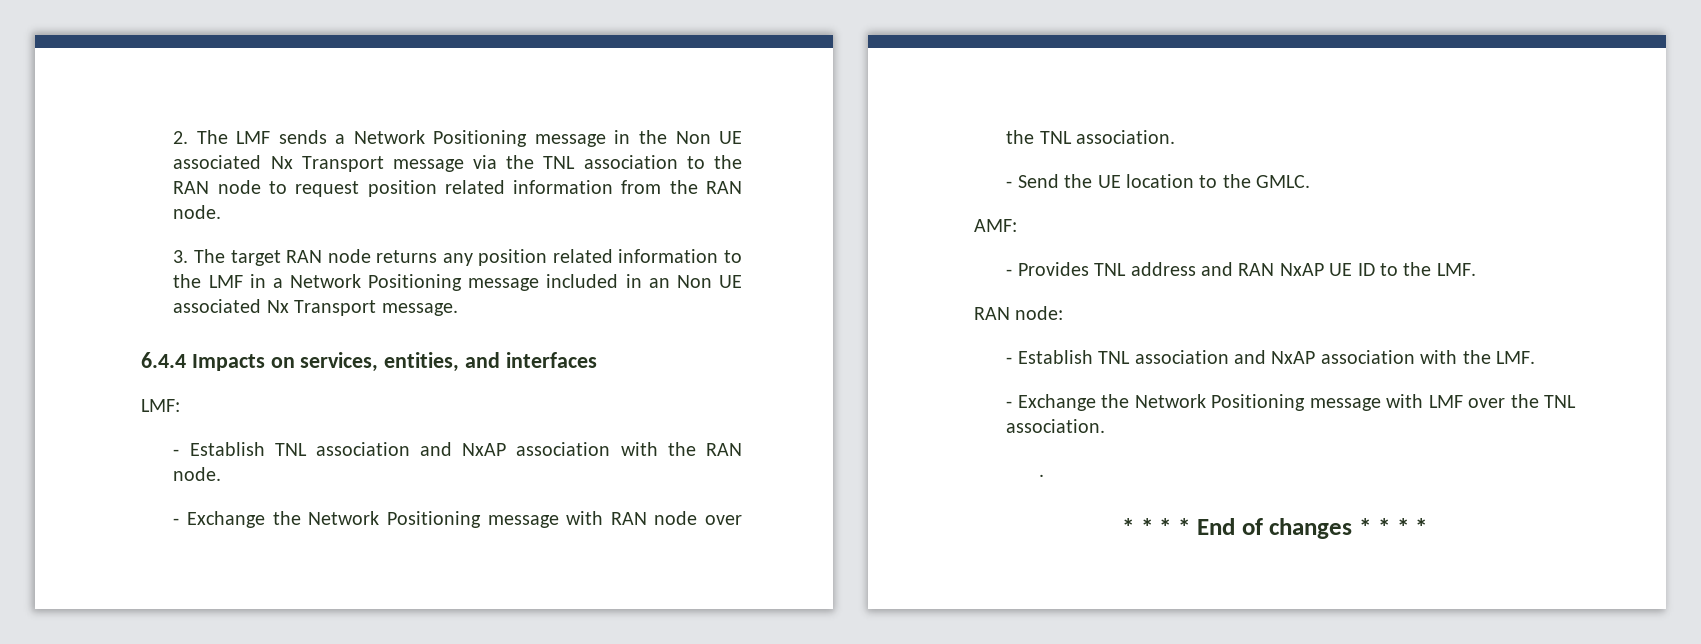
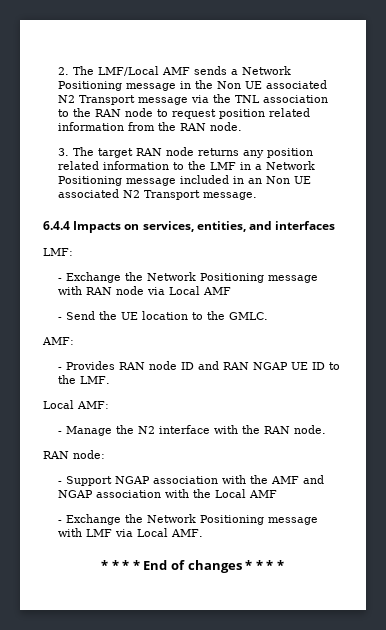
- 2. The LMF sends a Network Positioning message in the Non UE associated Nx Transport message via the TNL association to the RAN node to request position related information from the RAN node.
+ 2. The LMF/Local AMF sends a Network Positioning message in the Non UE associated N2 Transport message via the TNL association to the RAN node to request position related information from the RAN node.
- 3. The target RAN node returns any position related information to the LMF in a Network Positioning message included in an Non UE associated Nx Transport message.
+ 3. The target RAN node returns any position related information to the LMF in a Network Positioning message included in an Non UE associated N2 Transport message.
- - Establish TNL association and NxAP association with the RAN node.
- - Exchange the Network Positioning message with RAN node over the TNL association.
+ - Exchange the Network Positioning message with RAN node via Local AMF
- - Provides TNL address and RAN NxAP UE ID to the LMF.
+ - Provides RAN node ID and RAN NGAP UE ID to the LMF.
+ Local AMF:
+ - Manage the N2 interface with the RAN node.
  RAN node:
- - Establish TNL association and NxAP association with the LMF.
+ - Support NGAP association with the AMF and NGAP association with the Local AMF
- - Exchange the Network Positioning message with LMF over the TNL association.
- .
+ - Exchange the Network Positioning message with LMF via Local AMF.

